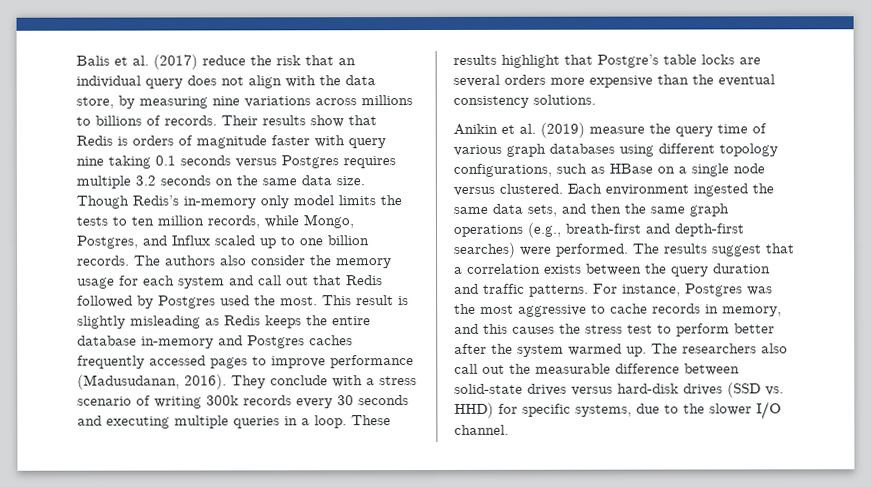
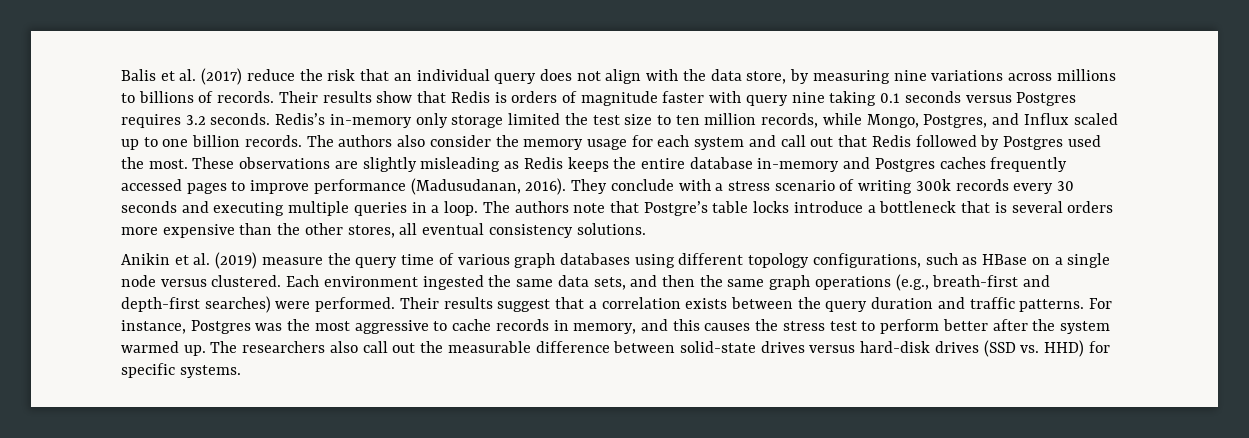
- Their results show that Redis is orders of magnitude faster with query nine taking 0.1 seconds versus Postgres requires multiple 3.2 seconds on the same data size. Though Redis’s in-memory only model limits the tests to ten million records, while Mongo, Postgres, and Influx scaled up to one billion records.
+ Their results show that Redis is orders of magnitude faster with query nine taking 0.1 seconds versus Postgres requires 3.2 seconds. Redis’s in-memory only storage limited the test size to ten million records, while Mongo, Postgres, and Influx scaled up to one billion records.
- This result is slightly misleading as Redis keeps the entire database in-memory and Postgres caches frequently accessed pages to improve performance (Madusudanan, 2016).
+ These observations are slightly misleading as Redis keeps the entire database in-memory and Postgres caches frequently accessed pages to improve performance (Madusudanan, 2016).
- These results highlight that Postgre’s table locks are several orders more expensive than the eventual consistency solutions.
+ The authors note that Postgre’s table locks introduce a bottleneck that is several orders more expensive than the other stores, all eventual consistency solutions.
- The results suggest that a correlation exists between the query duration and traffic patterns.
+ Their results suggest that a correlation exists between the query duration and traffic patterns.
- The researchers also call out the measurable difference between solid-state drives versus hard-disk drives (SSD vs. HHD) for specific systems, due to the slower I/O channel.
+ The researchers also call out the measurable difference between solid-state drives versus hard-disk drives (SSD vs. HHD) for specific systems.

